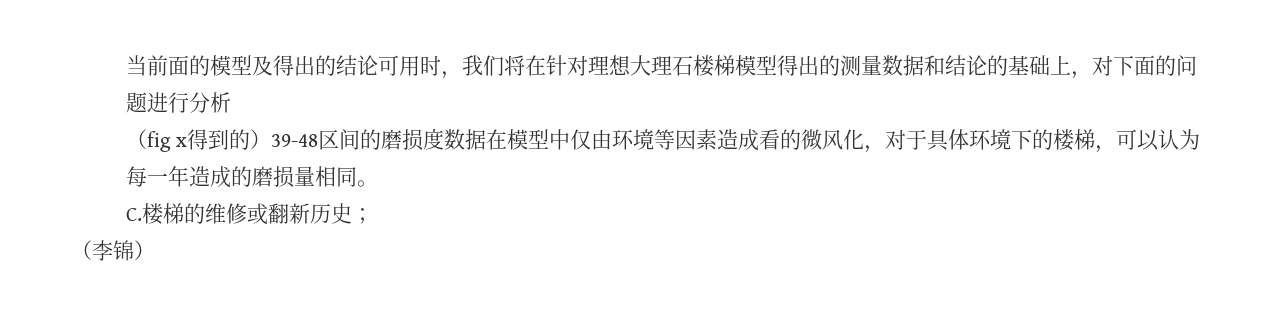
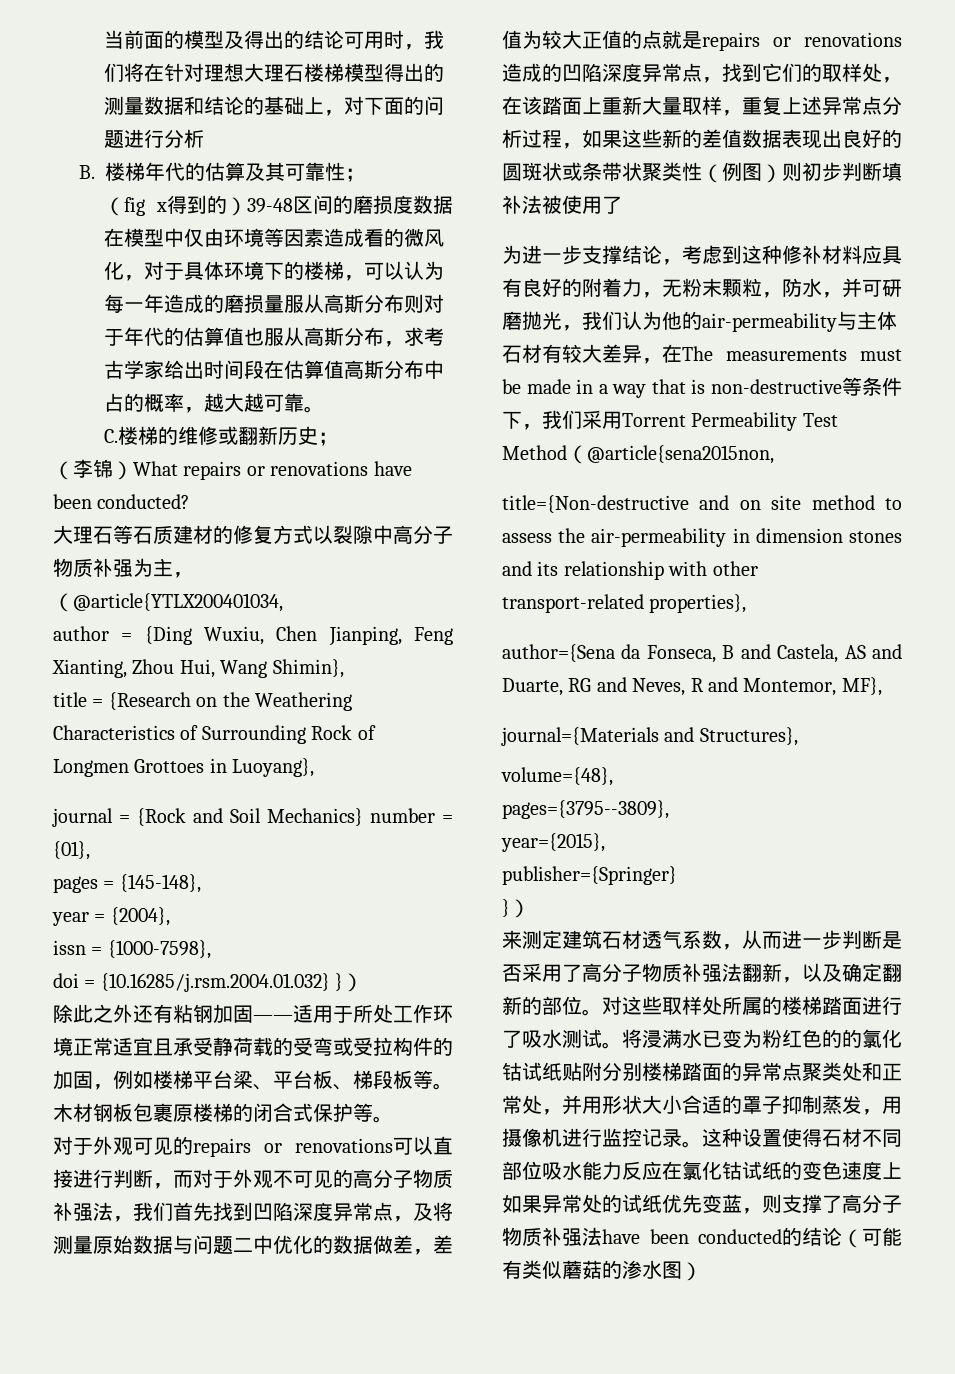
+ B.楼梯年代的估算及其可靠性；
- （fig x得到的）39-48区间的磨损度数据在模型中仅由环境等因素造成看的微风化，对于具体环境下的楼梯，可以认为每一年造成的磨损量相同。
+ （fig x得到的）39-48区间的磨损度数据在模型中仅由环境等因素造成看的微风化，对于具体环境下的楼梯，可以认为每一年造成的磨损量服从高斯分布则对于年代的估算值也服从高斯分布，求考古学家给出时间段在估算值高斯分布中占的概率，越大越可靠。
- （李锦）
+ （李锦）What repairs or renovations have been conducted?
+ 大理石等石质建材的修复方式以裂隙中高分子物质补强为主，
+ （@article{YTLX200401034,
+ author = {Ding Wuxiu, Chen Jianping, Feng Xianting, Zhou Hui, Wang Shimin},
+ title = {Research on the Weathering Characteristics of Surrounding Rock of Longmen Grottoes in Luoyang},
+ journal = {Rock and Soil Mechanics} number = {01},
+ pages = {145-148},
+ year = {2004},
+ issn = {1000-7598},
+ doi = {10.16285/j.rsm.2004.01.032} }）
+ 除此之外还有粘钢加固——适用于所处工作环境正常适宜且承受静荷载的受弯或受拉构件的加固，例如楼梯平台梁、平台板、梯段板等。木材钢板包裹原楼梯的闭合式保护等。
+ 对于外观可见的repairs or renovations可以直接进行判断，而对于外观不可见的高分子物质补强法，我们首先找到凹陷深度异常点，及将测量原始数据与问题二中优化的数据做差，差值为较大正值的点就是repairs or renovations造成的凹陷深度异常点，找到它们的取样处，在该踏面上重新大量取样，重复上述异常点分析过程，如果这些新的差值数据表现出良好的圆斑状或条带状聚类性（例图）则初步判断填补法被使用了
+ 为进一步支撑结论，考虑到这种修补材料应具有良好的附着力，无粉末颗粒，防水，并可研磨抛光，我们认为他的air-permeability与主体石材有较大差异，在The measurements must be made in a way that is non-destructive等条件下，我们采用Torrent Permeability Test Method（@article{sena2015non,
+ title={Non-destructive and on site method to assess the air-permeability in dimension stones and its relationship with other transport-related properties},
+ author={Sena da Fonseca, B and Castela, AS and Duarte, RG and Neves, R and Montemor, MF},
+ journal={Materials and Structures},
+ volume={48},
+ pages={3795--3809},
+ year={2015},
+ publisher={Springer}
+ }）
+ 来测定建筑石材透气系数，从而进一步判断是否采用了高分子物质补强法翻新，以及确定翻新的部位。对这些取样处所属的楼梯踏面进行了吸水测试。将浸满水已变为粉红色的的氯化钴试纸贴附分别楼梯踏面的异常点聚类处和正常处，并用形状大小合适的罩子抑制蒸发，用摄像机进行监控记录。这种设置使得石材不同部位吸水能力反应在氯化钴试纸的变色速度上如果异常处的试纸优先变蓝，则支撑了高分子物质补强法have been conducted的结论（可能有类似蘑菇的渗水图）

